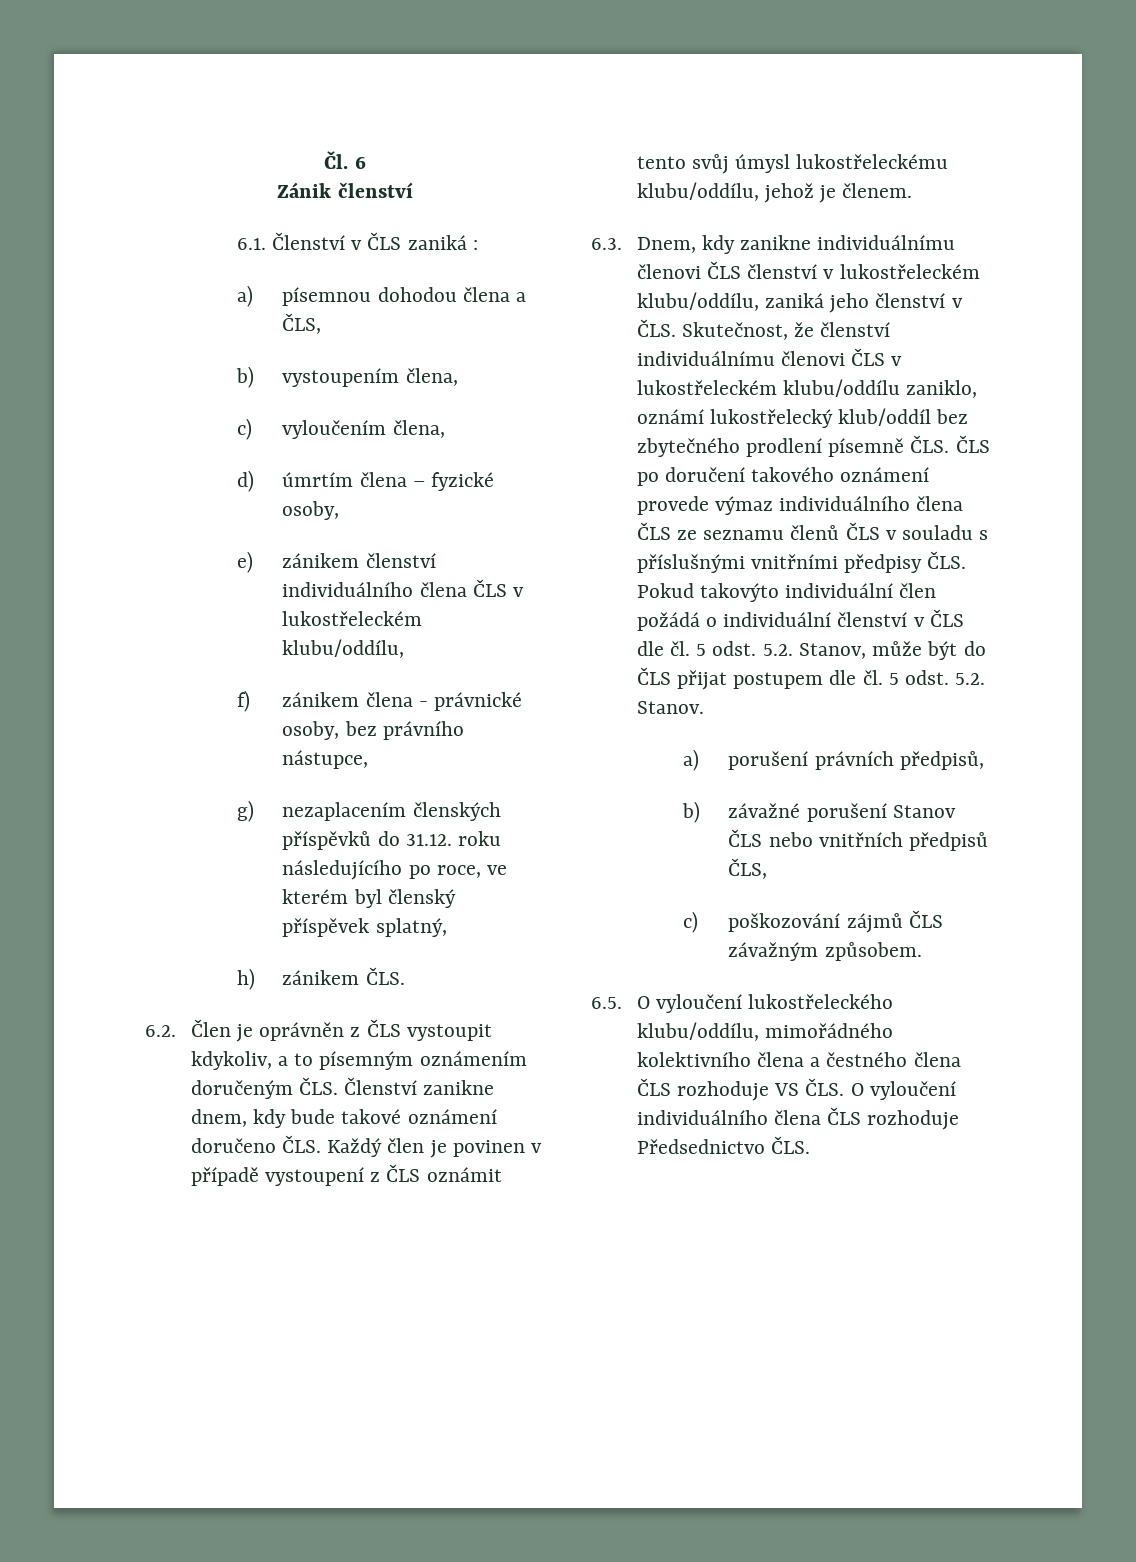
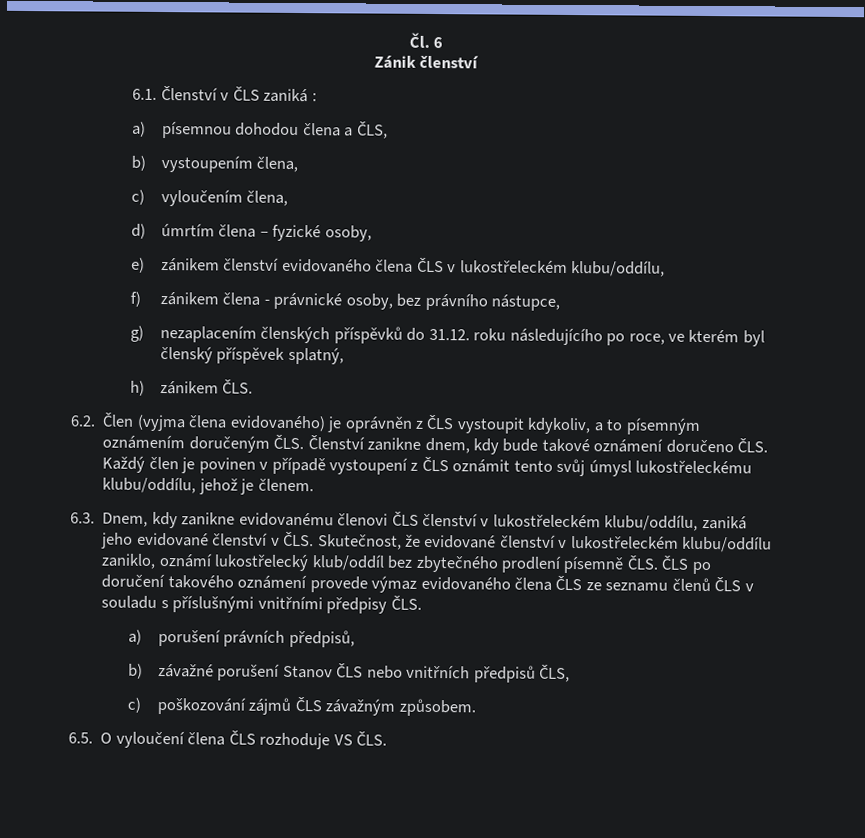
- e) zánikem členství individuálního člena ČLS v lukostřeleckém klubu/oddílu,
+ e) zánikem členství evidovaného člena ČLS v lukostřeleckém klubu/oddílu,
- 6.2. Člen je oprávněn z ČLS vystoupit kdykoliv, a to písemným oznámením doručeným ČLS. Členství zanikne dnem, kdy bude takové oznámení doručeno ČLS. Každý člen je povinen v případě vystoupení z ČLS oznámit tento svůj úmysl lukostřeleckému klubu/oddílu, jehož je členem.
+ 6.2. Člen (vyjma člena evidovaného) je oprávněn z ČLS vystoupit kdykoliv, a to písemným oznámením doručeným ČLS. Členství zanikne dnem, kdy bude takové oznámení doručeno ČLS. Každý člen je povinen v případě vystoupení z ČLS oznámit tento svůj úmysl lukostřeleckému klubu/oddílu, jehož je členem.
- 6.3. Dnem, kdy zanikne individuálnímu členovi ČLS členství v lukostřeleckém klubu/oddílu, zaniká jeho členství v ČLS. Skutečnost, že členství individuálnímu členovi ČLS v lukostřeleckém klubu/oddílu zaniklo, oznámí lukostřelecký klub/oddíl bez zbytečného prodlení písemně ČLS. ČLS po doručení takového oznámení provede výmaz individuálního člena ČLS ze seznamu členů ČLS v souladu s příslušnými vnitřními předpisy ČLS. Pokud takovýto individuální člen požádá o individuální členství v ČLS dle čl. 5 odst. 5.2. Stanov, může být do ČLS přijat postupem dle čl. 5 odst. 5.2. Stanov.
+ 6.3. Dnem, kdy zanikne evidovanému členovi ČLS členství v lukostřeleckém klubu/oddílu, zaniká jeho evidované členství v ČLS. Skutečnost, že evidované členství v lukostřeleckém klubu/oddílu zaniklo, oznámí lukostřelecký klub/oddíl bez zbytečného prodlení písemně ČLS. ČLS po doručení takového oznámení provede výmaz evidovaného člena ČLS ze seznamu členů ČLS v souladu s příslušnými vnitřními předpisy ČLS.
- 6.5. O vyloučení lukostřeleckého klubu/oddílu, mimořádného kolektivního člena a čestného člena ČLS rozhoduje VS ČLS. O vyloučení individuálního člena ČLS rozhoduje Předsednictvo ČLS.
+ 6.5. O vyloučení člena ČLS rozhoduje VS ČLS.

